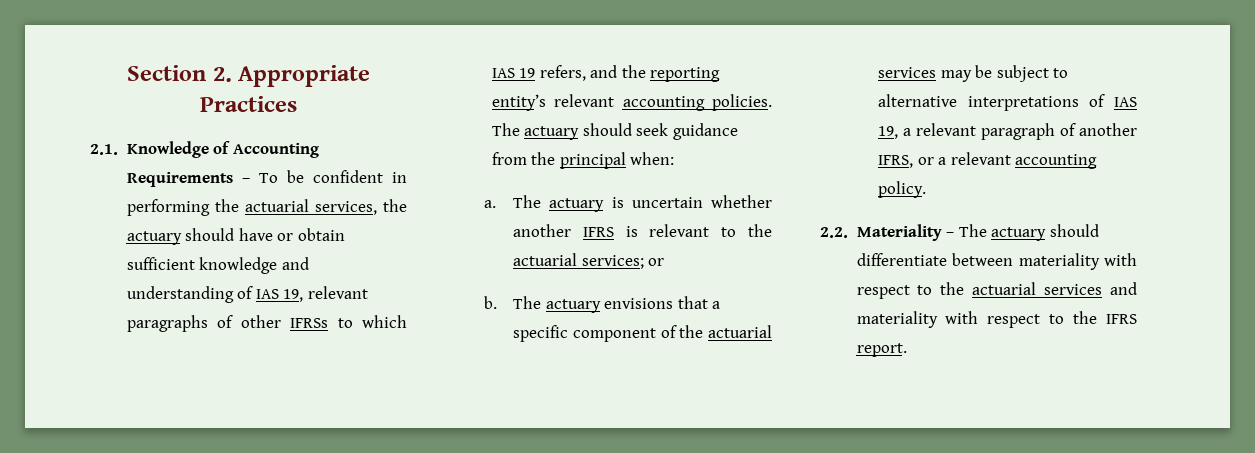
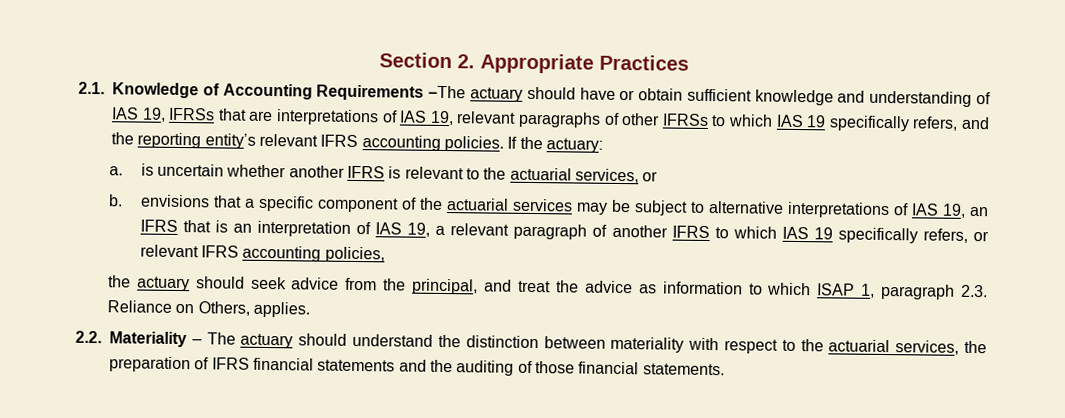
- 2.1. Knowledge of Accounting Requirements – To be confident in performing the actuarial services, the actuary should have or obtain sufficient knowledge and understanding of IAS 19, relevant paragraphs of other IFRSs to which IAS 19 refers, and the reporting entity’s relevant accounting policies.
+ 2.1. Knowledge of Accounting Requirements –The actuary should have or obtain sufficient knowledge and understanding of IAS 19, IFRSs that are interpretations of IAS 19, relevant paragraphs of other IFRSs to which IAS 19 specifically refers, and the reporting entity’s relevant IFRS accounting policies.
- The actuary should seek guidance from the principal when:
+ If the actuary:
- a. The actuary is uncertain whether another IFRS is relevant to the actuarial services; or
+ a. is uncertain whether another IFRS is relevant to the actuarial services, or
- b. The actuary envisions that a specific component of the actuarial services may be subject to alternative interpretations of IAS 19, a relevant paragraph of another IFRS, or a relevant accounting policy.
+ b. envisions that a specific component of the actuarial services may be subject to alternative interpretations of IAS 19, an IFRS that is an interpretation of IAS 19, a relevant paragraph of another IFRS to which IAS 19 specifically refers, or relevant IFRS accounting policies,
+ the actuary should seek advice from the principal, and treat the advice as information to which ISAP 1, paragraph 2.3. Reliance on Others, applies.
- 2.2. Materiality – The actuary should differentiate between materiality with respect to the actuarial services and materiality with respect to the IFRS report.
+ 2.2. Materiality – The actuary should understand the distinction between materiality with respect to the actuarial services, the preparation of IFRS financial statements and the auditing of those financial statements.

